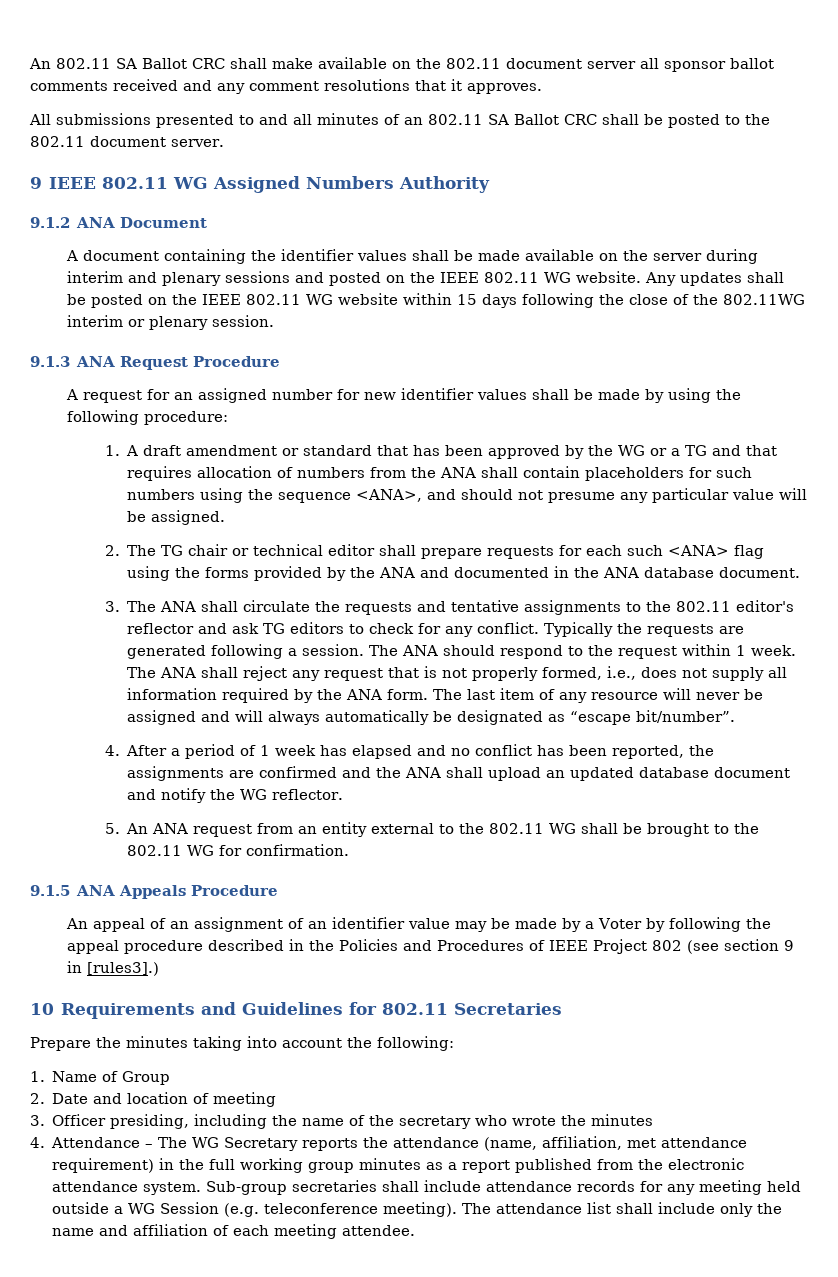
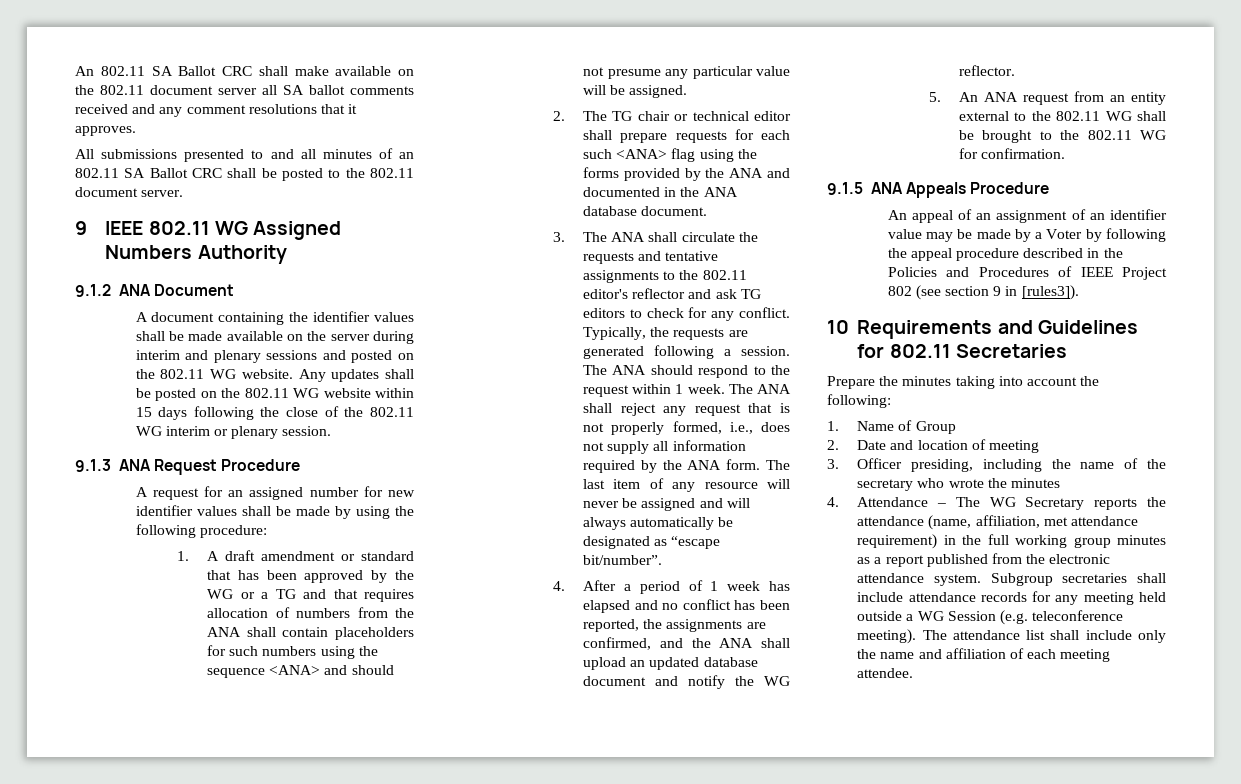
- An 802.11 SA Ballot CRC shall make available on the 802.11 document server all sponsor ballot comments received and any comment resolutions that it approves.
+ An 802.11 SA Ballot CRC shall make available on the 802.11 document server all SA ballot comments received and any comment resolutions that it approves.
- A document containing the identifier values shall be made available on the server during interim and plenary sessions and posted on the IEEE 802.11 WG website.
+ A document containing the identifier values shall be made available on the server during interim and plenary sessions and posted on the 802.11 WG website.
- Any updates shall be posted on the IEEE 802.11 WG website within 15 days following the close of the 802.11WG interim or plenary session.
+ Any updates shall be posted on the 802.11 WG website within 15 days following the close of the 802.11 WG interim or plenary session.
- 1. A draft amendment or standard that has been approved by the WG or a TG and that requires allocation of numbers from the ANA shall contain placeholders for such numbers using the sequence <ANA>, and should not presume any particular value will be assigned.
+ 1. A draft amendment or standard that has been approved by the WG or a TG and that requires allocation of numbers from the ANA shall contain placeholders for such numbers using the sequence <ANA> and should not presume any particular value will be assigned.
- Typically the requests are generated following a session.
+ Typically, the requests are generated following a session.
- 4. After a period of 1 week has elapsed and no conflict has been reported, the assignments are confirmed and the ANA shall upload an updated database document and notify the WG reflector.
+ 4. After a period of 1 week has elapsed and no conflict has been reported, the assignments are confirmed, and the ANA shall upload an updated database document and notify the WG reflector.
- An appeal of an assignment of an identifier value may be made by a Voter by following the appeal procedure described in the Policies and Procedures of IEEE Project 802 (see section 9 in [rules3].)
+ An appeal of an assignment of an identifier value may be made by a Voter by following the appeal procedure described in the Policies and Procedures of IEEE Project 802 (see section 9 in [rules3]).
- Sub-group secretaries shall include attendance records for any meeting held outside a WG Session (e.g. teleconference meeting).
+ Subgroup secretaries shall include attendance records for any meeting held outside a WG Session (e.g. teleconference meeting).

